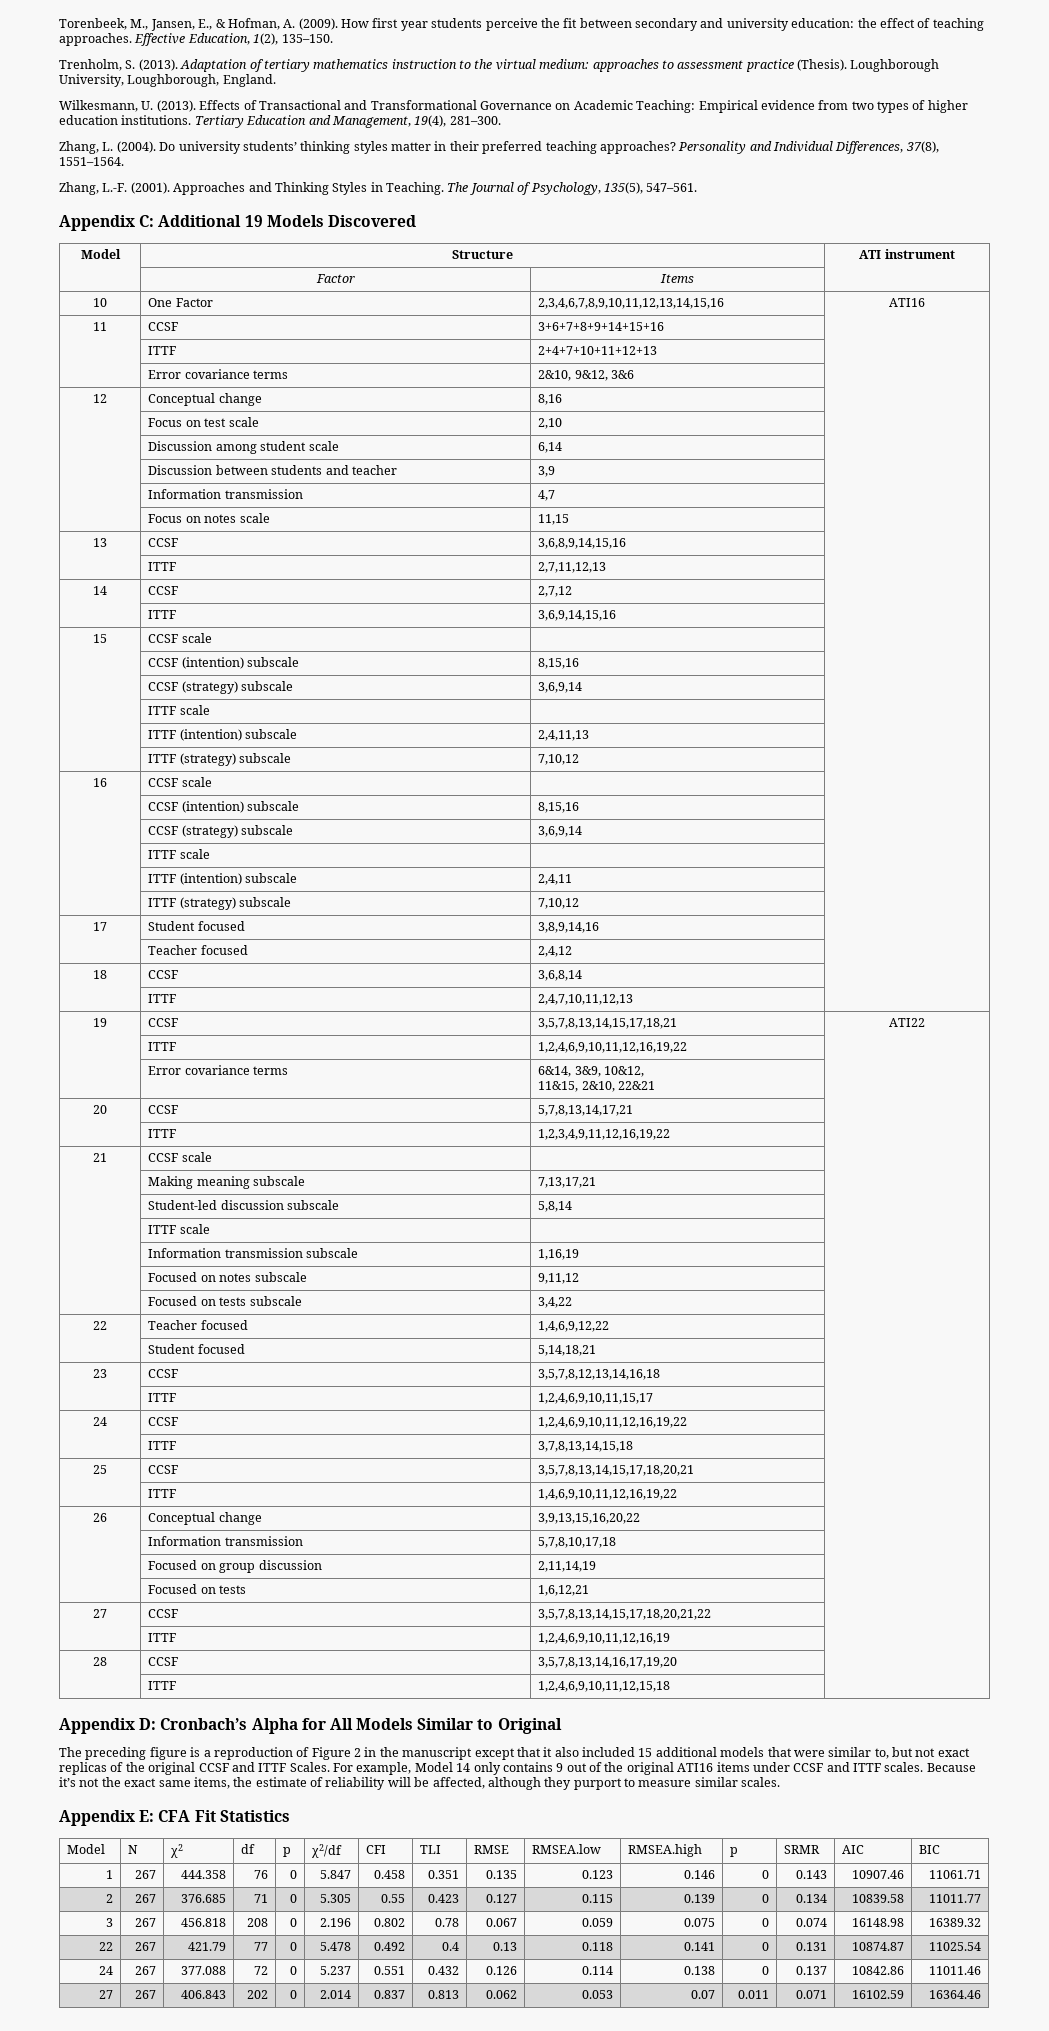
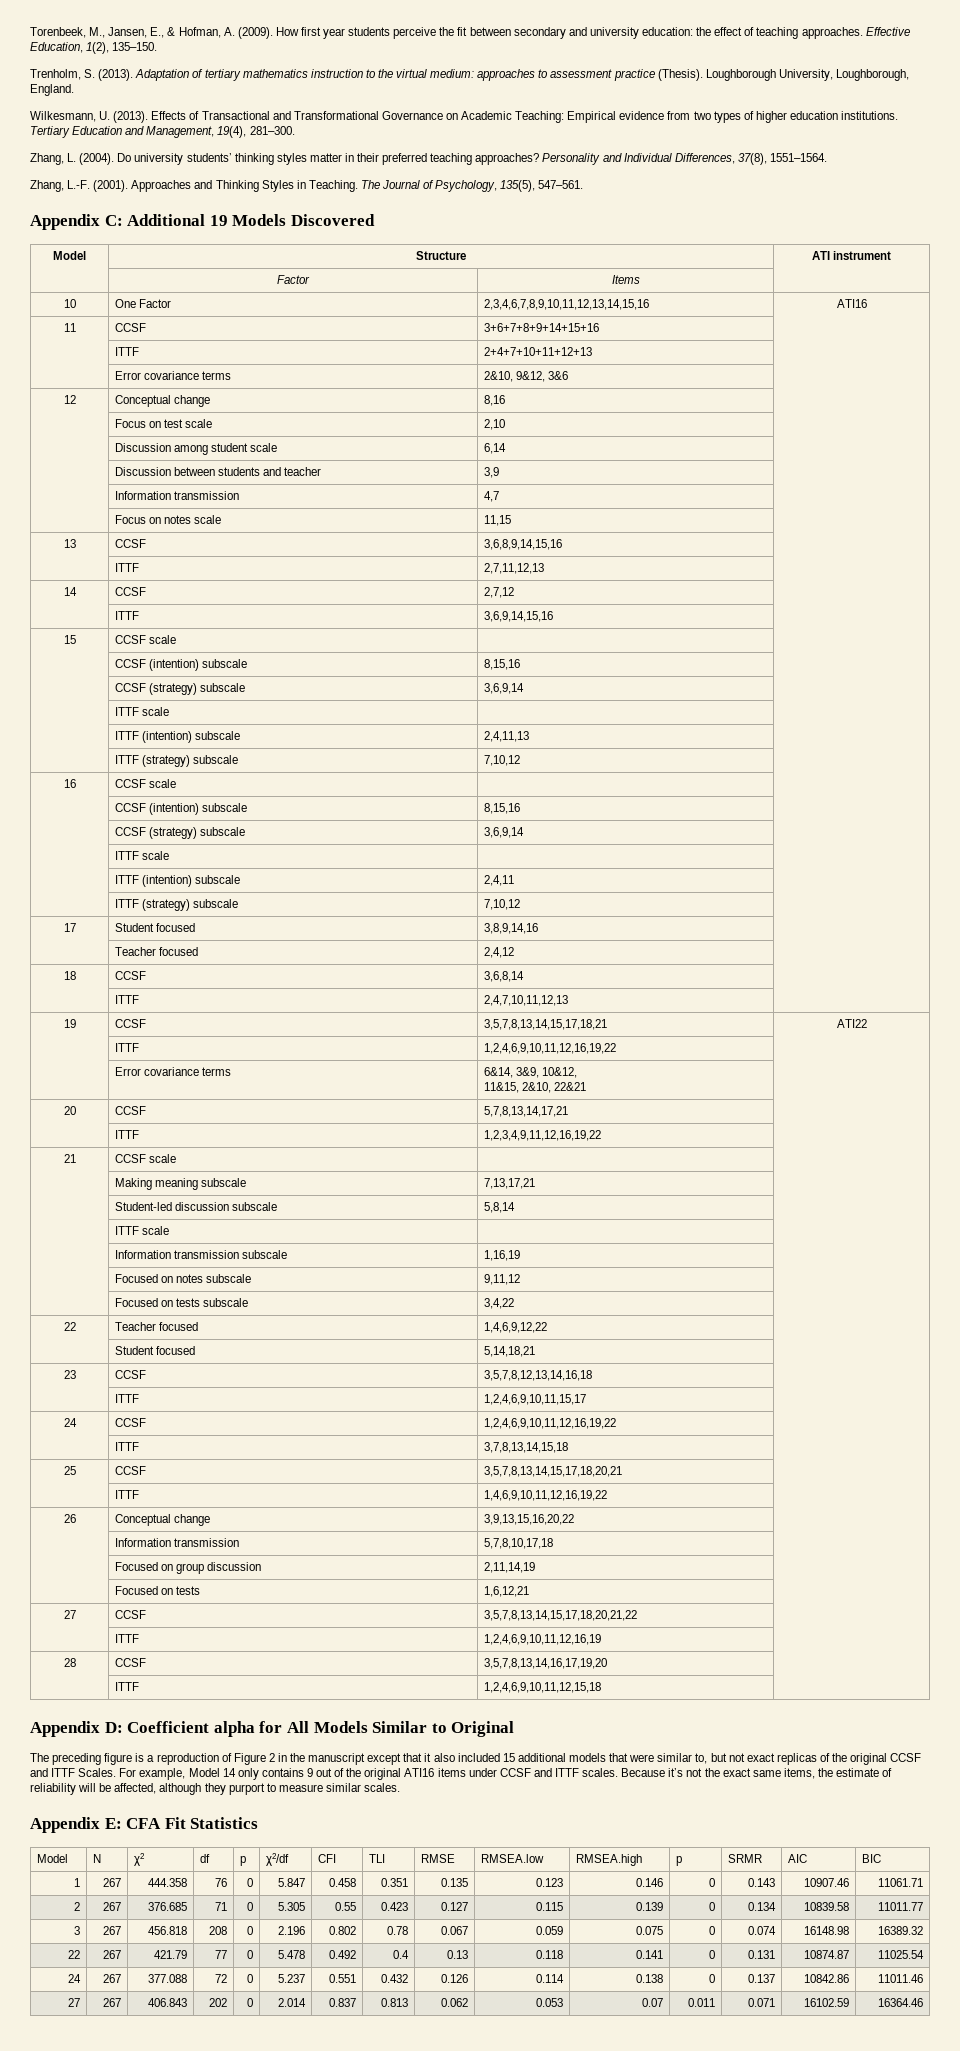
- Appendix D: Cronbach’s Alpha for All Models Similar to Original
+ Appendix D: Coefficient alpha for All Models Similar to Original

